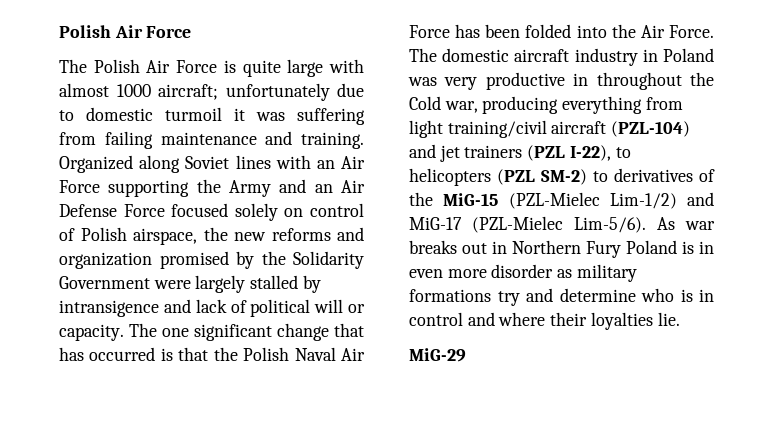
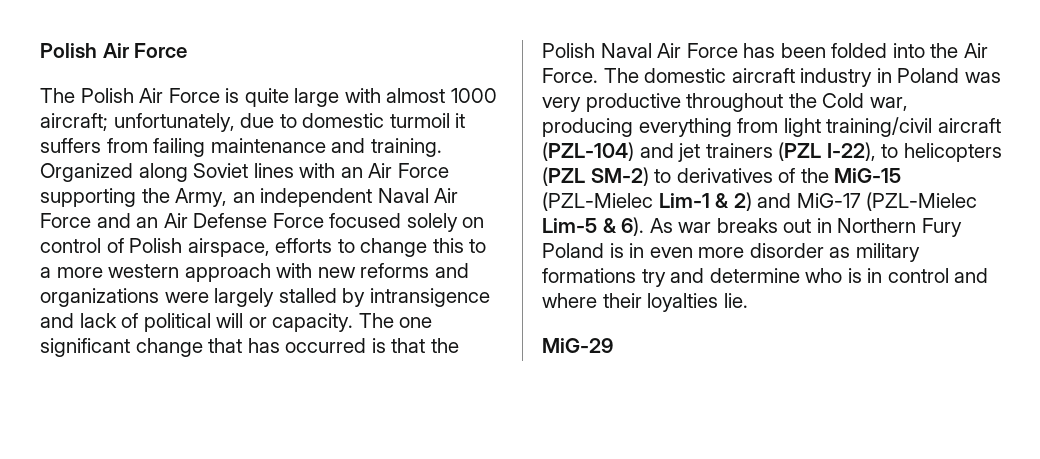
- The Polish Air Force is quite large with almost 1000 aircraft; unfortunately due to domestic turmoil it was suffering from failing maintenance and training.
+ The Polish Air Force is quite large with almost 1000 aircraft; unfortunately, due to domestic turmoil it suffers from failing maintenance and training.
- Organized along Soviet lines with an Air Force supporting the Army and an Air Defense Force focused solely on control of Polish airspace, the new reforms and organization promised by the Solidarity Government were largely stalled by intransigence and lack of political will or capacity.
+ Organized along Soviet lines with an Air Force supporting the Army, an independent Naval Air Force and an Air Defense Force focused solely on control of Polish airspace, efforts to change this to a more western approach with new reforms and organizations were largely stalled by intransigence and lack of political will or capacity.
- The domestic aircraft industry in Poland was very productive in throughout the Cold war, producing everything from light training/civil aircraft (PZL-104) and jet trainers (PZL I-22), to helicopters (PZL SM-2) to derivatives of the MiG-15 (PZL-Mielec Lim-1/2) and MiG-17 (PZL-Mielec Lim-5/6).
+ The domestic aircraft industry in Poland was very productive throughout the Cold war, producing everything from light training/civil aircraft (PZL-104) and jet trainers (PZL I-22), to helicopters (PZL SM-2) to derivatives of the MiG-15 (PZL-Mielec Lim-1 & 2) and MiG-17 (PZL-Mielec Lim-5 & 6).

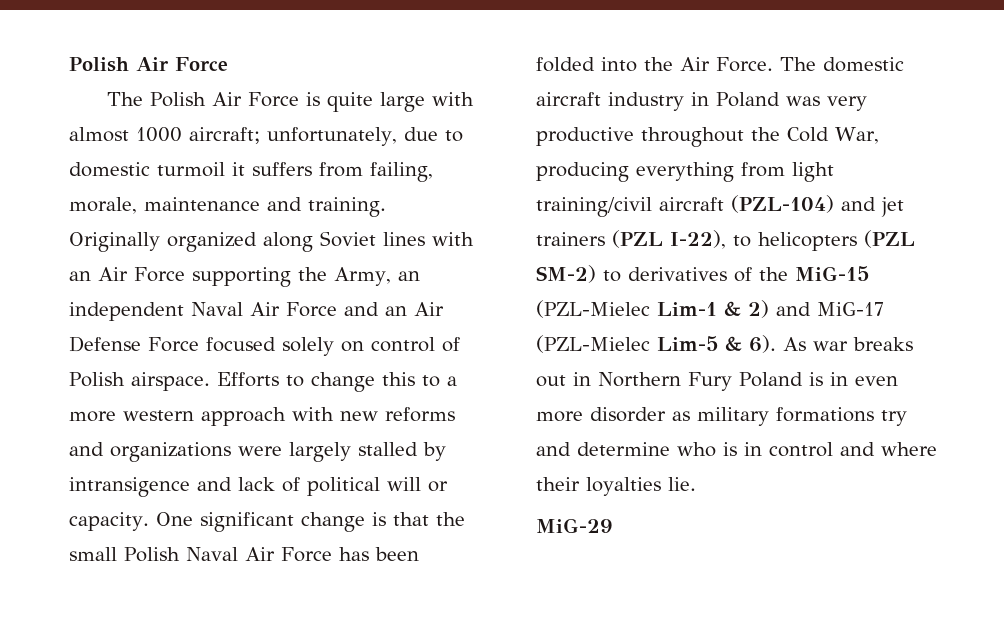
- The Polish Air Force is quite large with almost 1000 aircraft; unfortunately, due to domestic turmoil it suffers from failing maintenance and training.
+ The Polish Air Force is quite large with almost 1000 aircraft; unfortunately, due to domestic turmoil it suffers from failing, morale, maintenance and training.
- Organized along Soviet lines with an Air Force supporting the Army, an independent Naval Air Force and an Air Defense Force focused solely on control of Polish airspace, efforts to change this to a more western approach with new reforms and organizations were largely stalled by intransigence and lack of political will or capacity.
+ Originally organized along Soviet lines with an Air Force supporting the Army, an independent Naval Air Force and an Air Defense Force focused solely on control of Polish airspace. Efforts to change this to a more western approach with new reforms and organizations were largely stalled by intransigence and lack of political will or capacity.
- The one significant change that has occurred is that the Polish Naval Air Force has been folded into the Air Force.
+ One significant change is that the small Polish Naval Air Force has been folded into the Air Force.
- The domestic aircraft industry in Poland was very productive throughout the Cold war, producing everything from light training/civil aircraft (PZL-104) and jet trainers (PZL I-22), to helicopters (PZL SM-2) to derivatives of the MiG-15 (PZL-Mielec Lim-1 & 2) and MiG-17 (PZL-Mielec Lim-5 & 6).
+ The domestic aircraft industry in Poland was very productive throughout the Cold War, producing everything from light training/civil aircraft (PZL-104) and jet trainers (PZL I-22), to helicopters (PZL SM-2) to derivatives of the MiG-15 (PZL-Mielec Lim-1 & 2) and MiG-17 (PZL-Mielec Lim-5 & 6).

